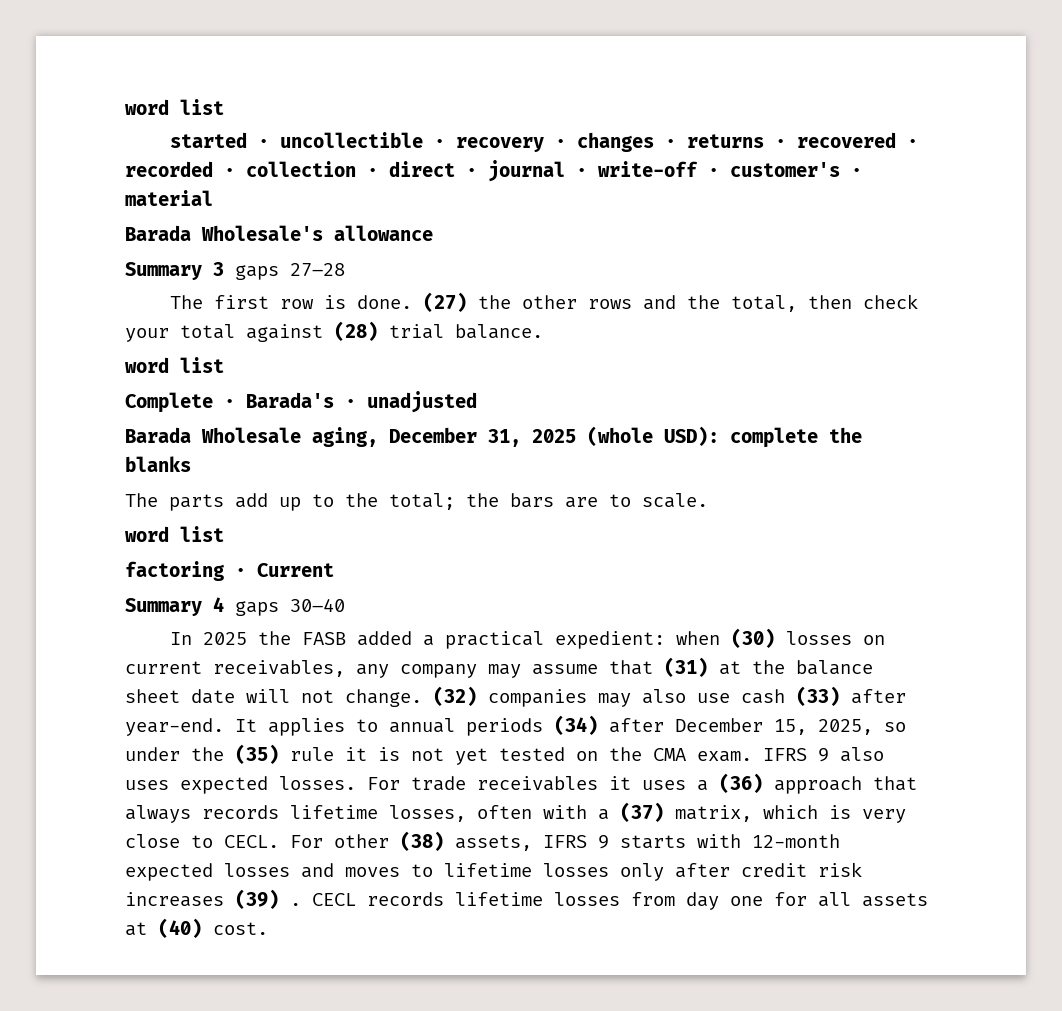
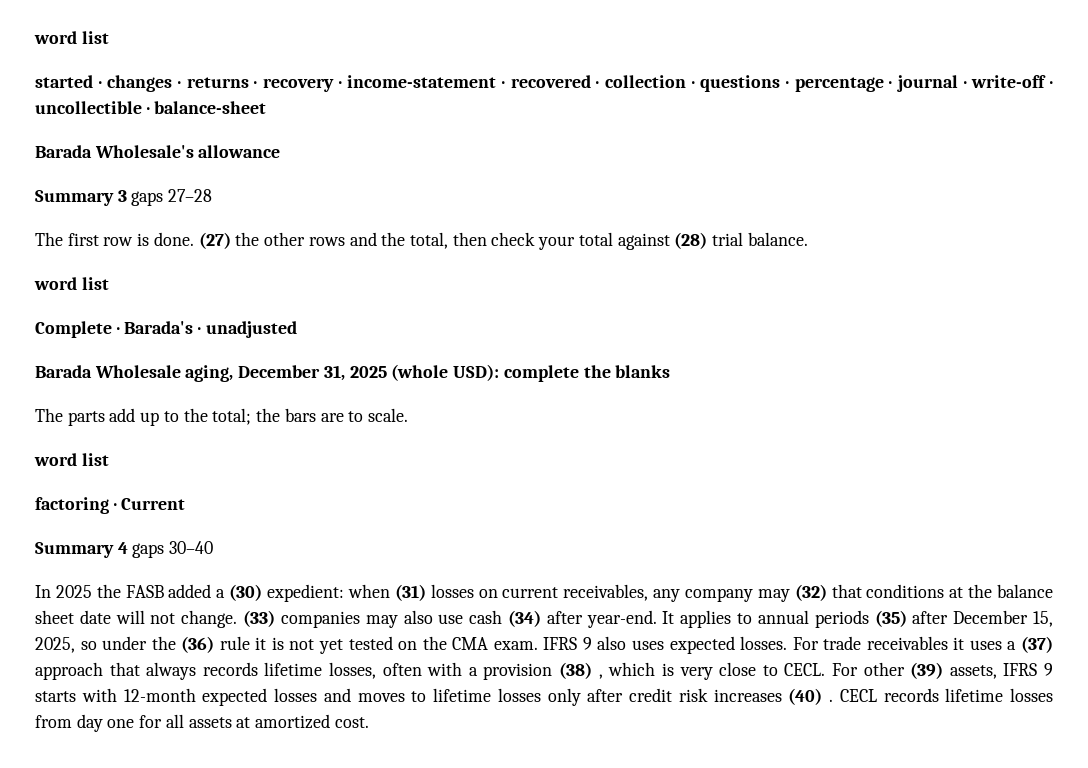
- started · uncollectible · recovery · changes · returns · recovered · recorded · collection · direct · journal · write-off · customer's · material
+ started · changes · returns · recovery · income-statement · recovered · collection · questions · percentage · journal · write-off · uncollectible · balance-sheet
- In 2025 the FASB added a practical expedient: when (30) losses on current receivables, any company may assume that (31) at the balance sheet date will not change.
+ In 2025 the FASB added a (30) expedient: when (31) losses on current receivables, any company may (32) that conditions at the balance sheet date will not change.
- (32) companies may also use cash (33) after year-end.
+ (33) companies may also use cash (34) after year-end.
- It applies to annual periods (34) after December 15, 2025, so under the (35) rule it is not yet tested on the CMA exam.
+ It applies to annual periods (35) after December 15, 2025, so under the (36) rule it is not yet tested on the CMA exam.
- For trade receivables it uses a (36) approach that always records lifetime losses, often with a (37) matrix, which is very close to CECL.
+ For trade receivables it uses a (37) approach that always records lifetime losses, often with a provision (38) , which is very close to CECL.
- For other (38) assets, IFRS 9 starts with 12-month expected losses and moves to lifetime losses only after credit risk increases (39) .
+ For other (39) assets, IFRS 9 starts with 12-month expected losses and moves to lifetime losses only after credit risk increases (40) .
- CECL records lifetime losses from day one for all assets at (40) cost.
+ CECL records lifetime losses from day one for all assets at amortized cost.

